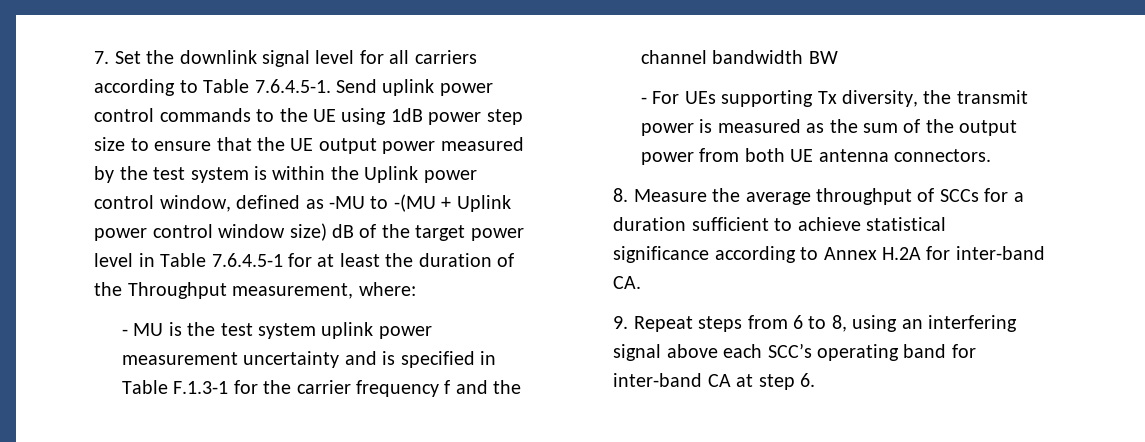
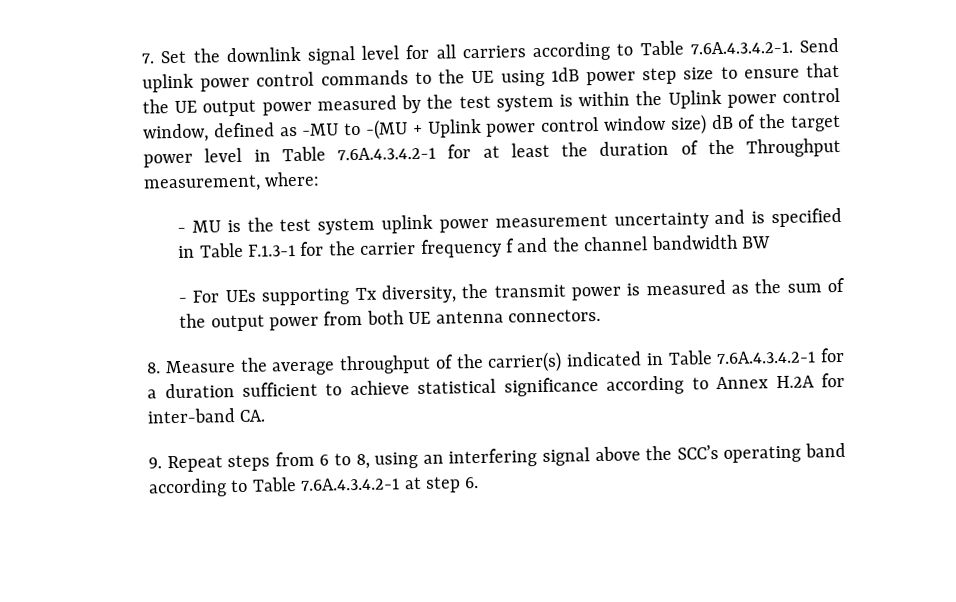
- 7. Set the downlink signal level for all carriers according to Table 7.6.4.5-1. Send uplink power control commands to the UE using 1dB power step size to ensure that the UE output power measured by the test system is within the Uplink power control window, defined as -MU to -(MU + Uplink power control window size) dB of the target power level in Table 7.6.4.5-1 for at least the duration of the Throughput measurement, where:
+ 7. Set the downlink signal level for all carriers according to Table 7.6A.4.3.4.2-1. Send uplink power control commands to the UE using 1dB power step size to ensure that the UE output power measured by the test system is within the Uplink power control window, defined as -MU to -(MU + Uplink power control window size) dB of the target power level in Table 7.6A.4.3.4.2-1 for at least the duration of the Throughput measurement, where:
- 8. Measure the average throughput of SCCs for a duration sufficient to achieve statistical significance according to Annex H.2A for inter-band CA.
+ 8. Measure the average throughput of the carrier(s) indicated in Table 7.6A.4.3.4.2-1 for a duration sufficient to achieve statistical significance according to Annex H.2A for inter-band CA.
- 9. Repeat steps from 6 to 8, using an interfering signal above each SCC’s operating band for inter-band CA at step 6.
+ 9. Repeat steps from 6 to 8, using an interfering signal above the SCC’s operating band according to Table 7.6A.4.3.4.2-1 at step 6.

